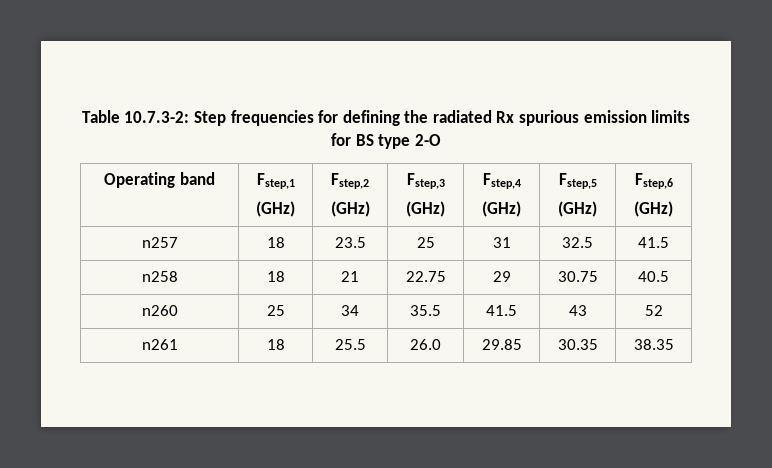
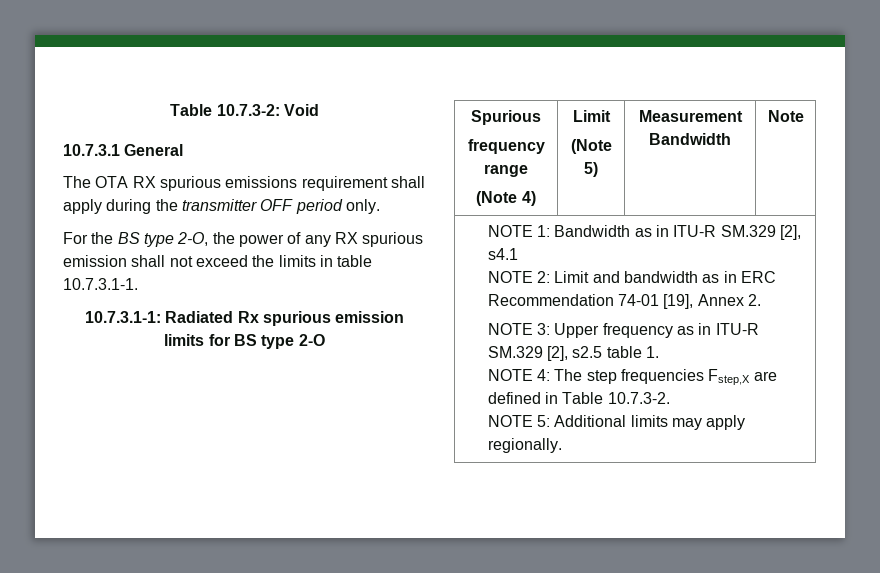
- Table 10.7.3-2: Step frequencies for defining the radiated Rx spurious emission limits for BS type 2-O
+ Table 10.7.3-2: Void
+ 10.7.3.1 General
+ The OTA RX spurious emissions requirement shall apply during the transmitter OFF period only.
+ For the BS type 2-O, the power of any RX spurious emission shall not exceed the limits in table 10.7.3.1-1.
+ 10.7.3.1-1: Radiated Rx spurious emission limits for BS type 2-O
- Operating band | Fstep,1
- (GHz) | Fstep,2
- (GHz) | Fstep,3
- (GHz) | Fstep,4
- (GHz) | Fstep,5
- (GHz) | Fstep,6
- (GHz)
- n257 | 18 | 23.5 | 25 | 31 | 32.5 | 41.5
- n258 | 18 | 21 | 22.75 | 29 | 30.75 | 40.5
- n260 | 25 | 34 | 35.5 | 41.5 | 43 | 52
- n261 | 18 | 25.5 | 26.0 | 29.85 | 30.35 | 38.35
+ Spurious
+ frequency range
+ (Note 4) | Limit
+ (Note 5) | Measurement Bandwidth | Note
+ NOTE 1: Bandwidth as in ITU-R SM.329 [2], s4.1
+ NOTE 2: Limit and bandwidth as in ERC Recommendation 74-01 [19], Annex 2.
+ NOTE 3: Upper frequency as in ITU-R SM.329 [2], s2.5 table 1.
+ NOTE 4: The step frequencies Fstep,X are defined in Table 10.7.3-2.
+ NOTE 5: Additional limits may apply regionally.

